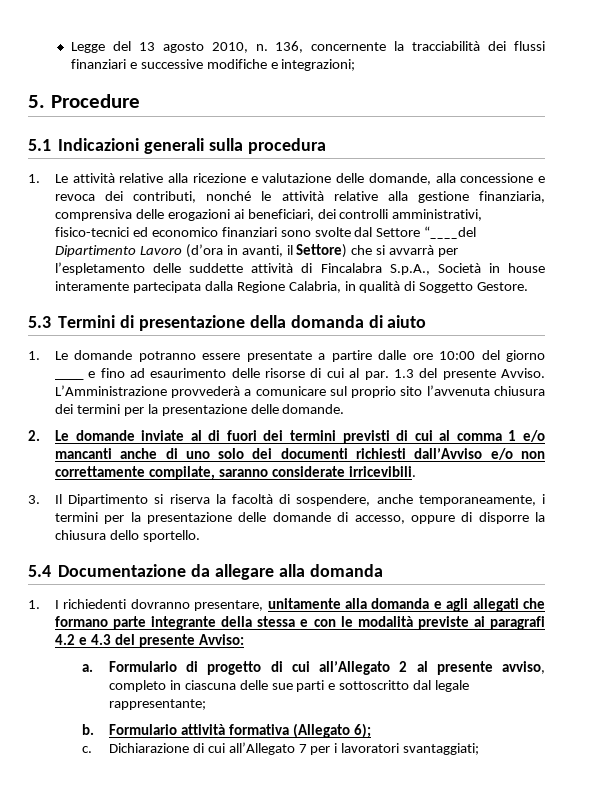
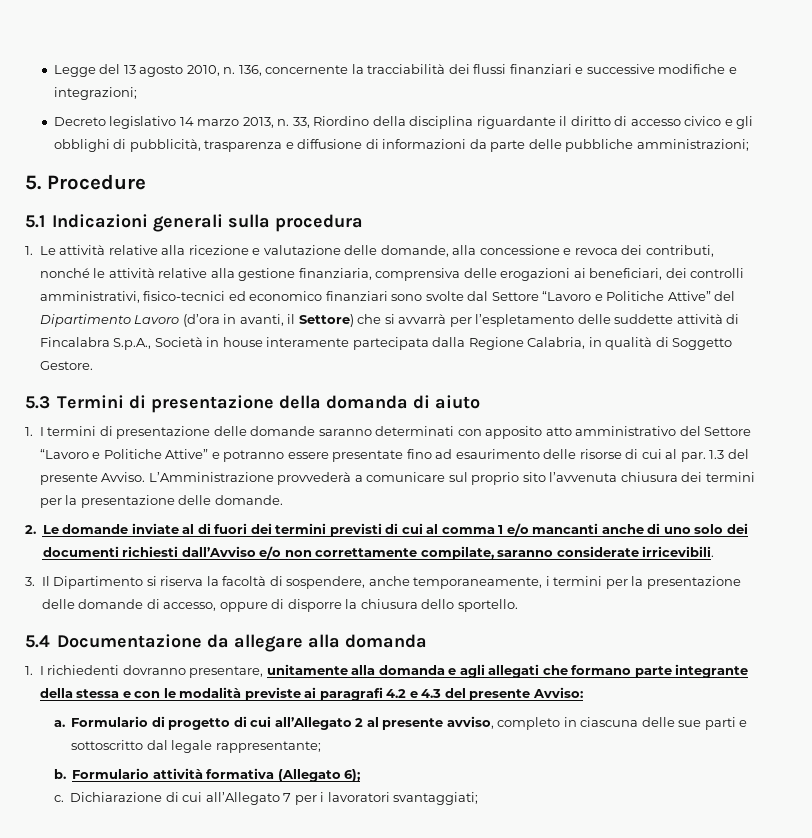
+ Decreto legislativo 14 marzo 2013, n. 33, Riordino della disciplina riguardante il diritto di accesso civico e gli obblighi di pubblicità, trasparenza e diffusione di informazioni da parte delle pubbliche amministrazioni;
- 1. Le attività relative alla ricezione e valutazione delle domande, alla concessione e revoca dei contributi, nonché le attività relative alla gestione finanziaria, comprensiva delle erogazioni ai beneficiari, dei controlli amministrativi, fisico-tecnici ed economico finanziari sono svolte dal Settore “____del Dipartimento Lavoro (d’ora in avanti, il Settore) che si avvarrà per l’espletamento delle suddette attività di Fincalabra S.p.A., Società in house interamente partecipata dalla Regione Calabria, in qualità di Soggetto Gestore.
+ 1. Le attività relative alla ricezione e valutazione delle domande, alla concessione e revoca dei contributi, nonché le attività relative alla gestione finanziaria, comprensiva delle erogazioni ai beneficiari, dei controlli amministrativi, fisico-tecnici ed economico finanziari sono svolte dal Settore “Lavoro e Politiche Attive” del Dipartimento Lavoro (d’ora in avanti, il Settore) che si avvarrà per l’espletamento delle suddette attività di Fincalabra S.p.A., Società in house interamente partecipata dalla Regione Calabria, in qualità di Soggetto Gestore.
- 1. Le domande potranno essere presentate a partire dalle ore 10:00 del giorno ____ e fino ad esaurimento delle risorse di cui al par.
+ 1. I termini di presentazione delle domande saranno determinati con apposito atto amministrativo del Settore “Lavoro e Politiche Attive” e potranno essere presentate fino ad esaurimento delle risorse di cui al par.

